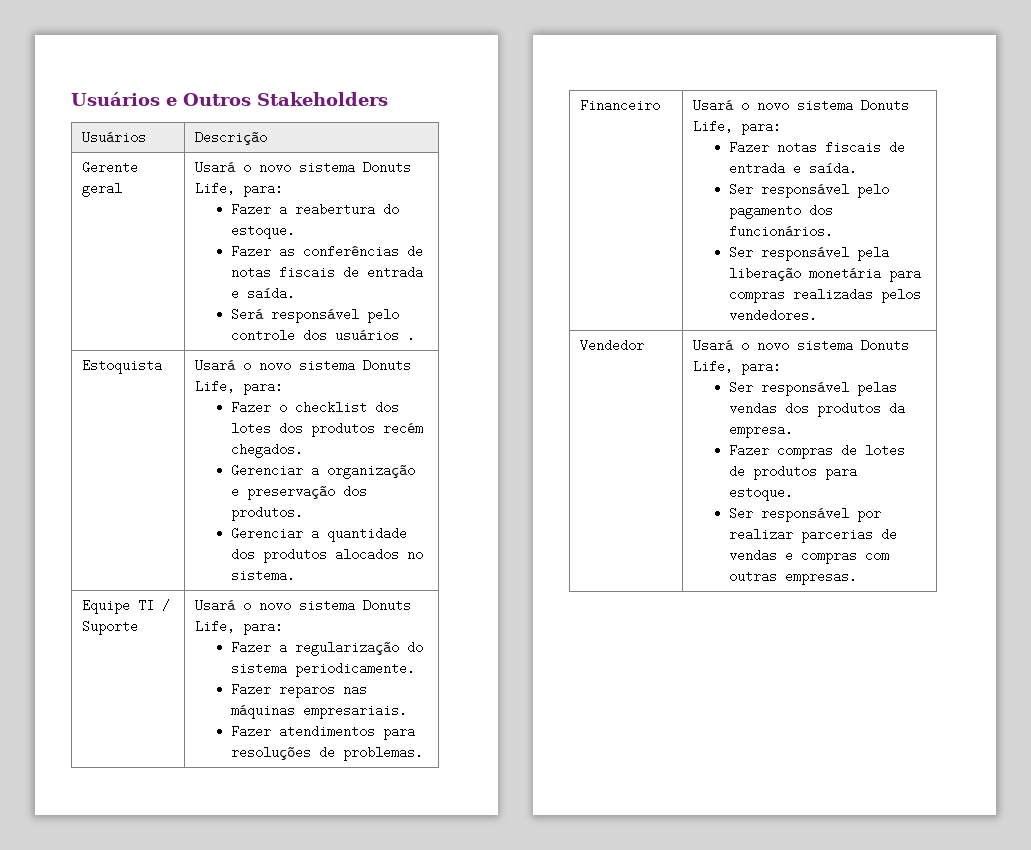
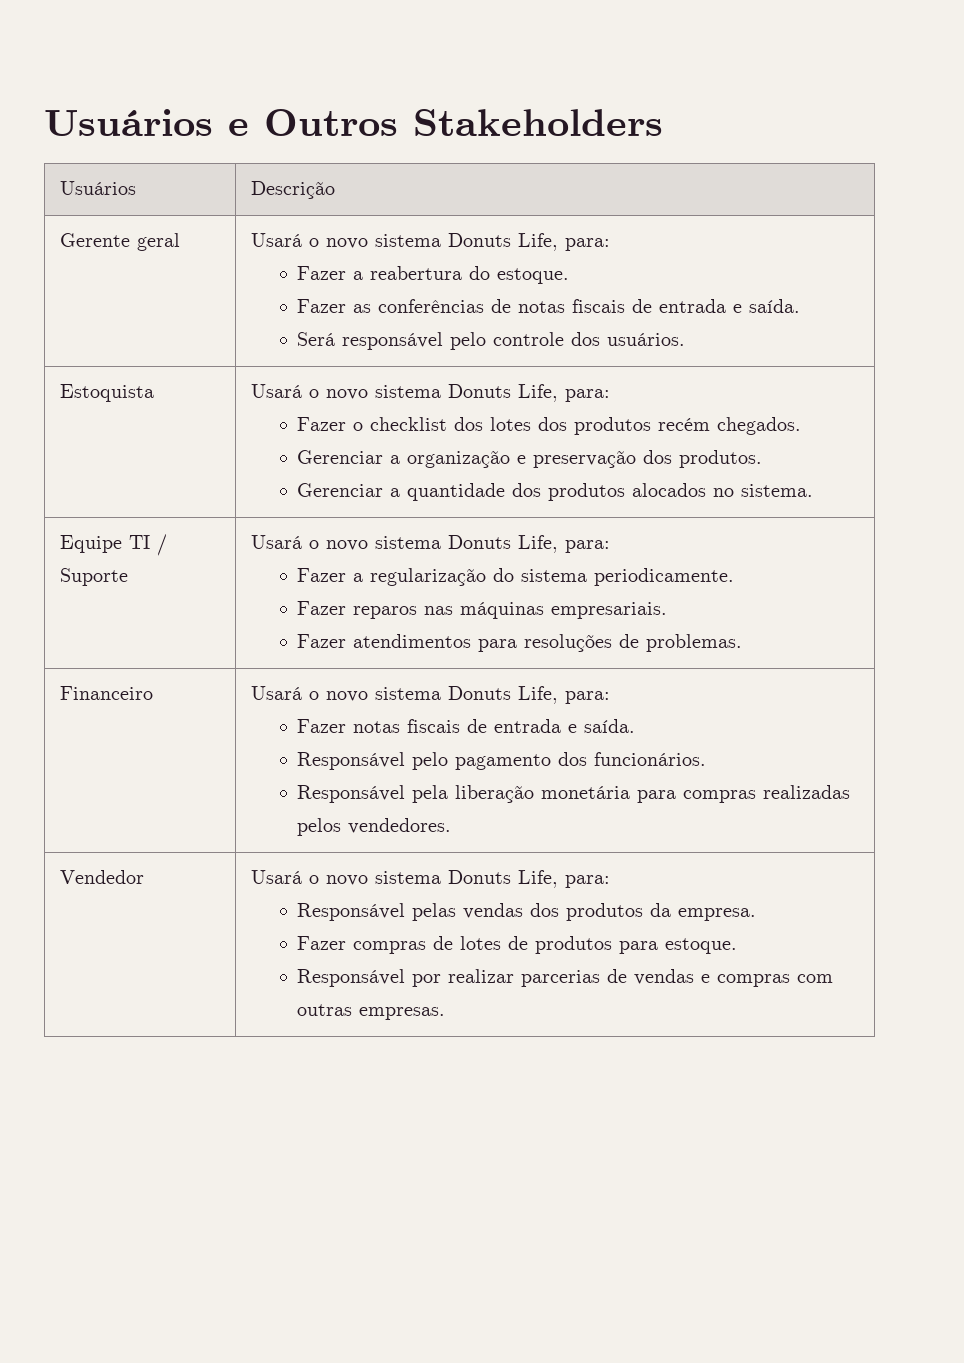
  Gerente geral | Usará o novo sistema Donuts Life, para:
  Fazer a reabertura do estoque.
  Fazer as conferências de notas fiscais de entrada e saída.
- Será responsável pelo controle dos usuários .
+ Será responsável pelo controle dos usuários.
  Financeiro | Usará o novo sistema Donuts Life, para:
  Fazer notas fiscais de entrada e saída.
- Ser responsável pelo pagamento dos funcionários.
- Ser responsável pela liberação monetária para compras realizadas pelos vendedores.
+ Responsável pelo pagamento dos funcionários.
+ Responsável pela liberação monetária para compras realizadas pelos vendedores.
  Vendedor | Usará o novo sistema Donuts Life, para:
- Ser responsável pelas vendas dos produtos da empresa.
+ Responsável pelas vendas dos produtos da empresa.
  Fazer compras de lotes de produtos para estoque.
- Ser responsável por realizar parcerias de vendas e compras com outras empresas.
+ Responsável por realizar parcerias de vendas e compras com outras empresas.

